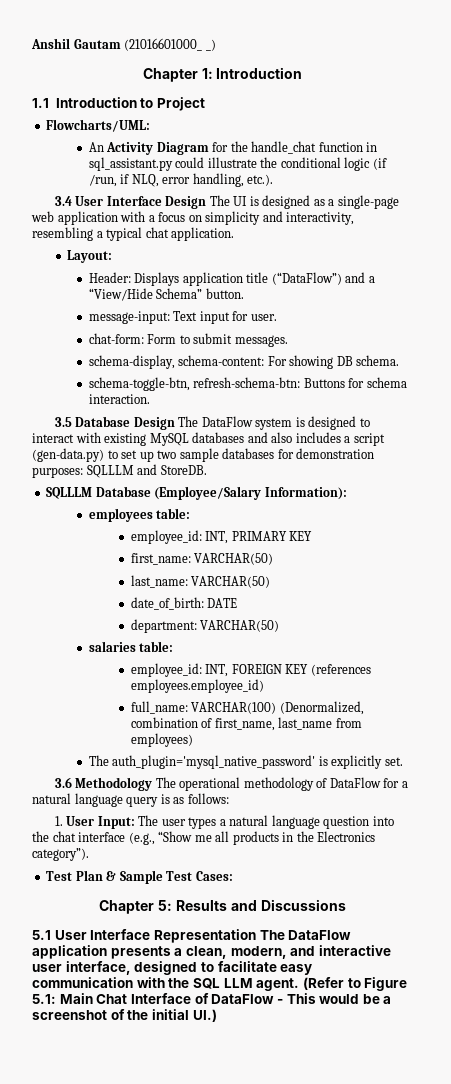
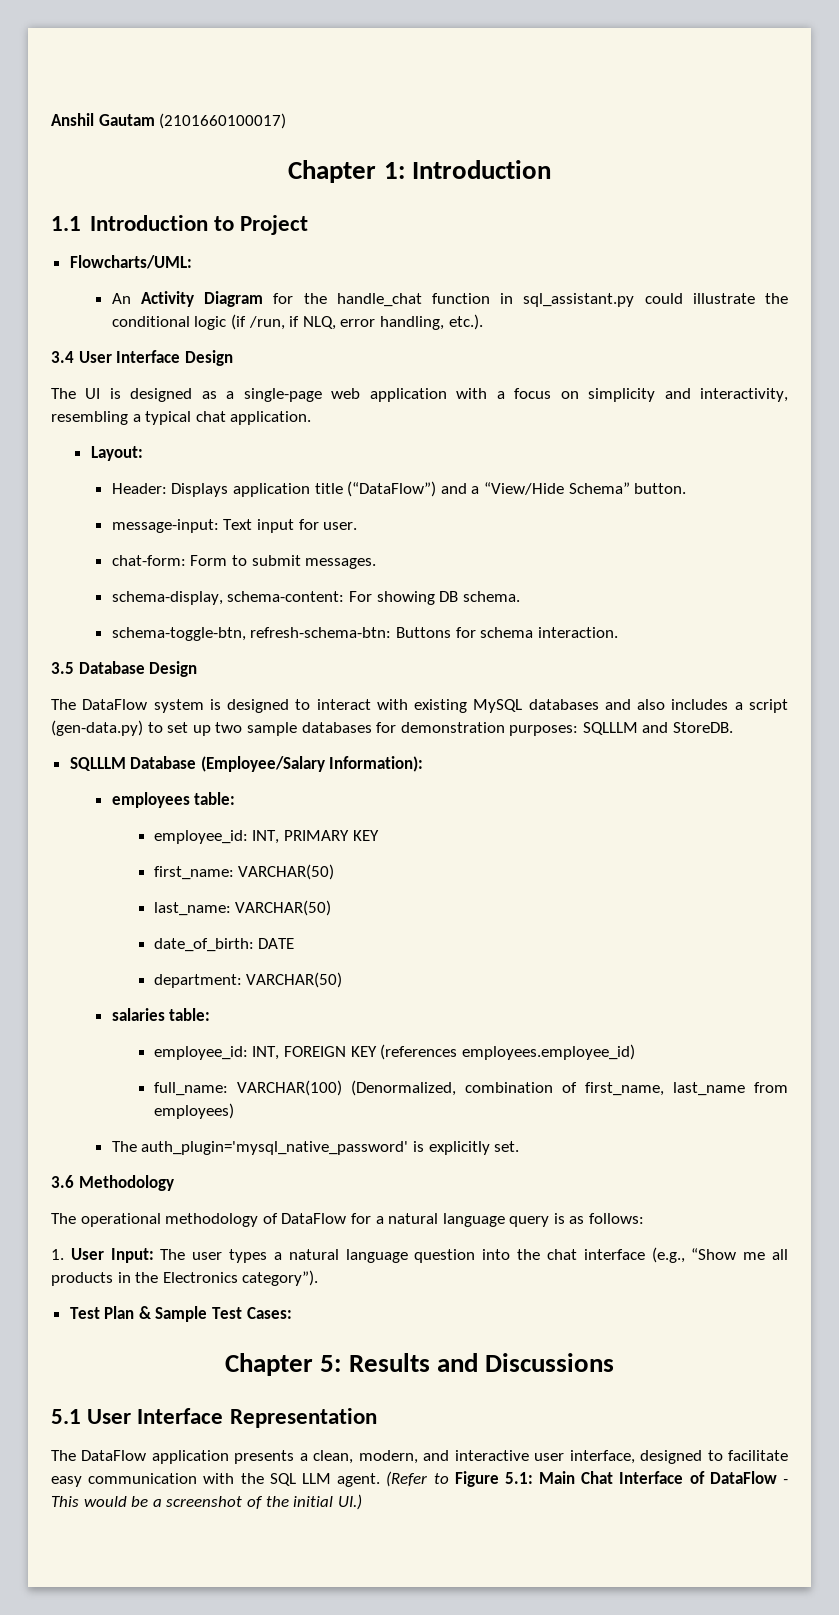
- Anshil Gautam (21016601000_ _)
+ Anshil Gautam (2101660100017)
- 3.4 User Interface Design The UI is designed as a single-page web application with a focus on simplicity and interactivity, resembling a typical chat application.
+ 3.4 User Interface Design
+ The UI is designed as a single-page web application with a focus on simplicity and interactivity, resembling a typical chat application.
- 3.5 Database Design The DataFlow system is designed to interact with existing MySQL databases and also includes a script (gen-data.py) to set up two sample databases for demonstration purposes: SQLLLM and StoreDB.
+ 3.5 Database Design
+ The DataFlow system is designed to interact with existing MySQL databases and also includes a script (gen-data.py) to set up two sample databases for demonstration purposes: SQLLLM and StoreDB.
- 3.6 Methodology The operational methodology of DataFlow for a natural language query is as follows:
+ 3.6 Methodology
+ The operational methodology of DataFlow for a natural language query is as follows:
- 5.1 User Interface Representation The DataFlow application presents a clean, modern, and interactive user interface, designed to facilitate easy communication with the SQL LLM agent.
+ 5.1 User Interface Representation
+ The DataFlow application presents a clean, modern, and interactive user interface, designed to facilitate easy communication with the SQL LLM agent.

